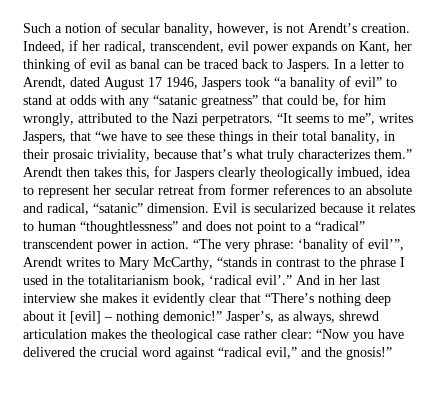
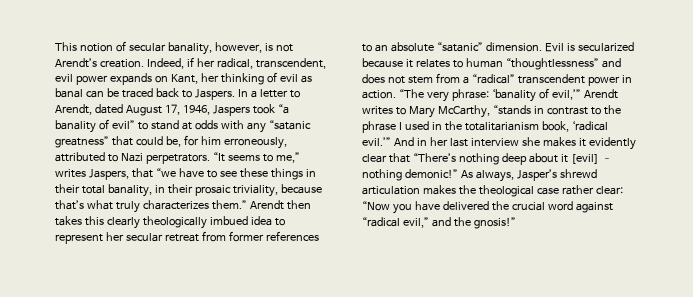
- Such a notion of secular banality, however, is not Arendt’s creation.
+ This notion of secular banality, however, is not Arendt’s creation.
- In a letter to Arendt, dated August 17 1946, Jaspers took “a banality of evil” to stand at odds with any “satanic greatness” that could be, for him wrongly, attributed to the Nazi perpetrators.
+ In a letter to Arendt, dated August 17, 1946, Jaspers took “a banality of evil” to stand at odds with any “satanic greatness” that could be, for him erroneously, attributed to Nazi perpetrators.
- “It seems to me”, writes Jaspers, that “we have to see these things in their total banality, in their prosaic triviality, because that’s what truly characterizes them.”
+ “It seems to me,” writes Jaspers, that “we have to see these things in their total banality, in their prosaic triviality, because that’s what truly characterizes them.”
- Arendt then takes this, for Jaspers clearly theologically imbued, idea to represent her secular retreat from former references to an absolute and radical, “satanic” dimension.
+ Arendt then takes this clearly theologically imbued idea to represent her secular retreat from former references to an absolute “satanic” dimension.
- Evil is secularized because it relates to human “thoughtlessness” and does not point to a “radical” transcendent power in action.
+ Evil is secularized because it relates to human “thoughtlessness” and does not stem from a “radical” transcendent power in action.
- “The very phrase: ‘banality of evil’”, Arendt writes to Mary McCarthy, “stands in contrast to the phrase I used in the totalitarianism book, ‘radical evil’.”
+ “The very phrase: ‘banality of evil,’” Arendt writes to Mary McCarthy, “stands in contrast to the phrase I used in the totalitarianism book, ‘radical evil.’”
- Jasper’s, as always, shrewd articulation makes the theological case rather clear: “Now you have delivered the crucial word against “radical evil,” and the gnosis!”
+ As always, Jasper’s shrewd articulation makes the theological case rather clear: “Now you have delivered the crucial word against “radical evil,” and the gnosis!”

